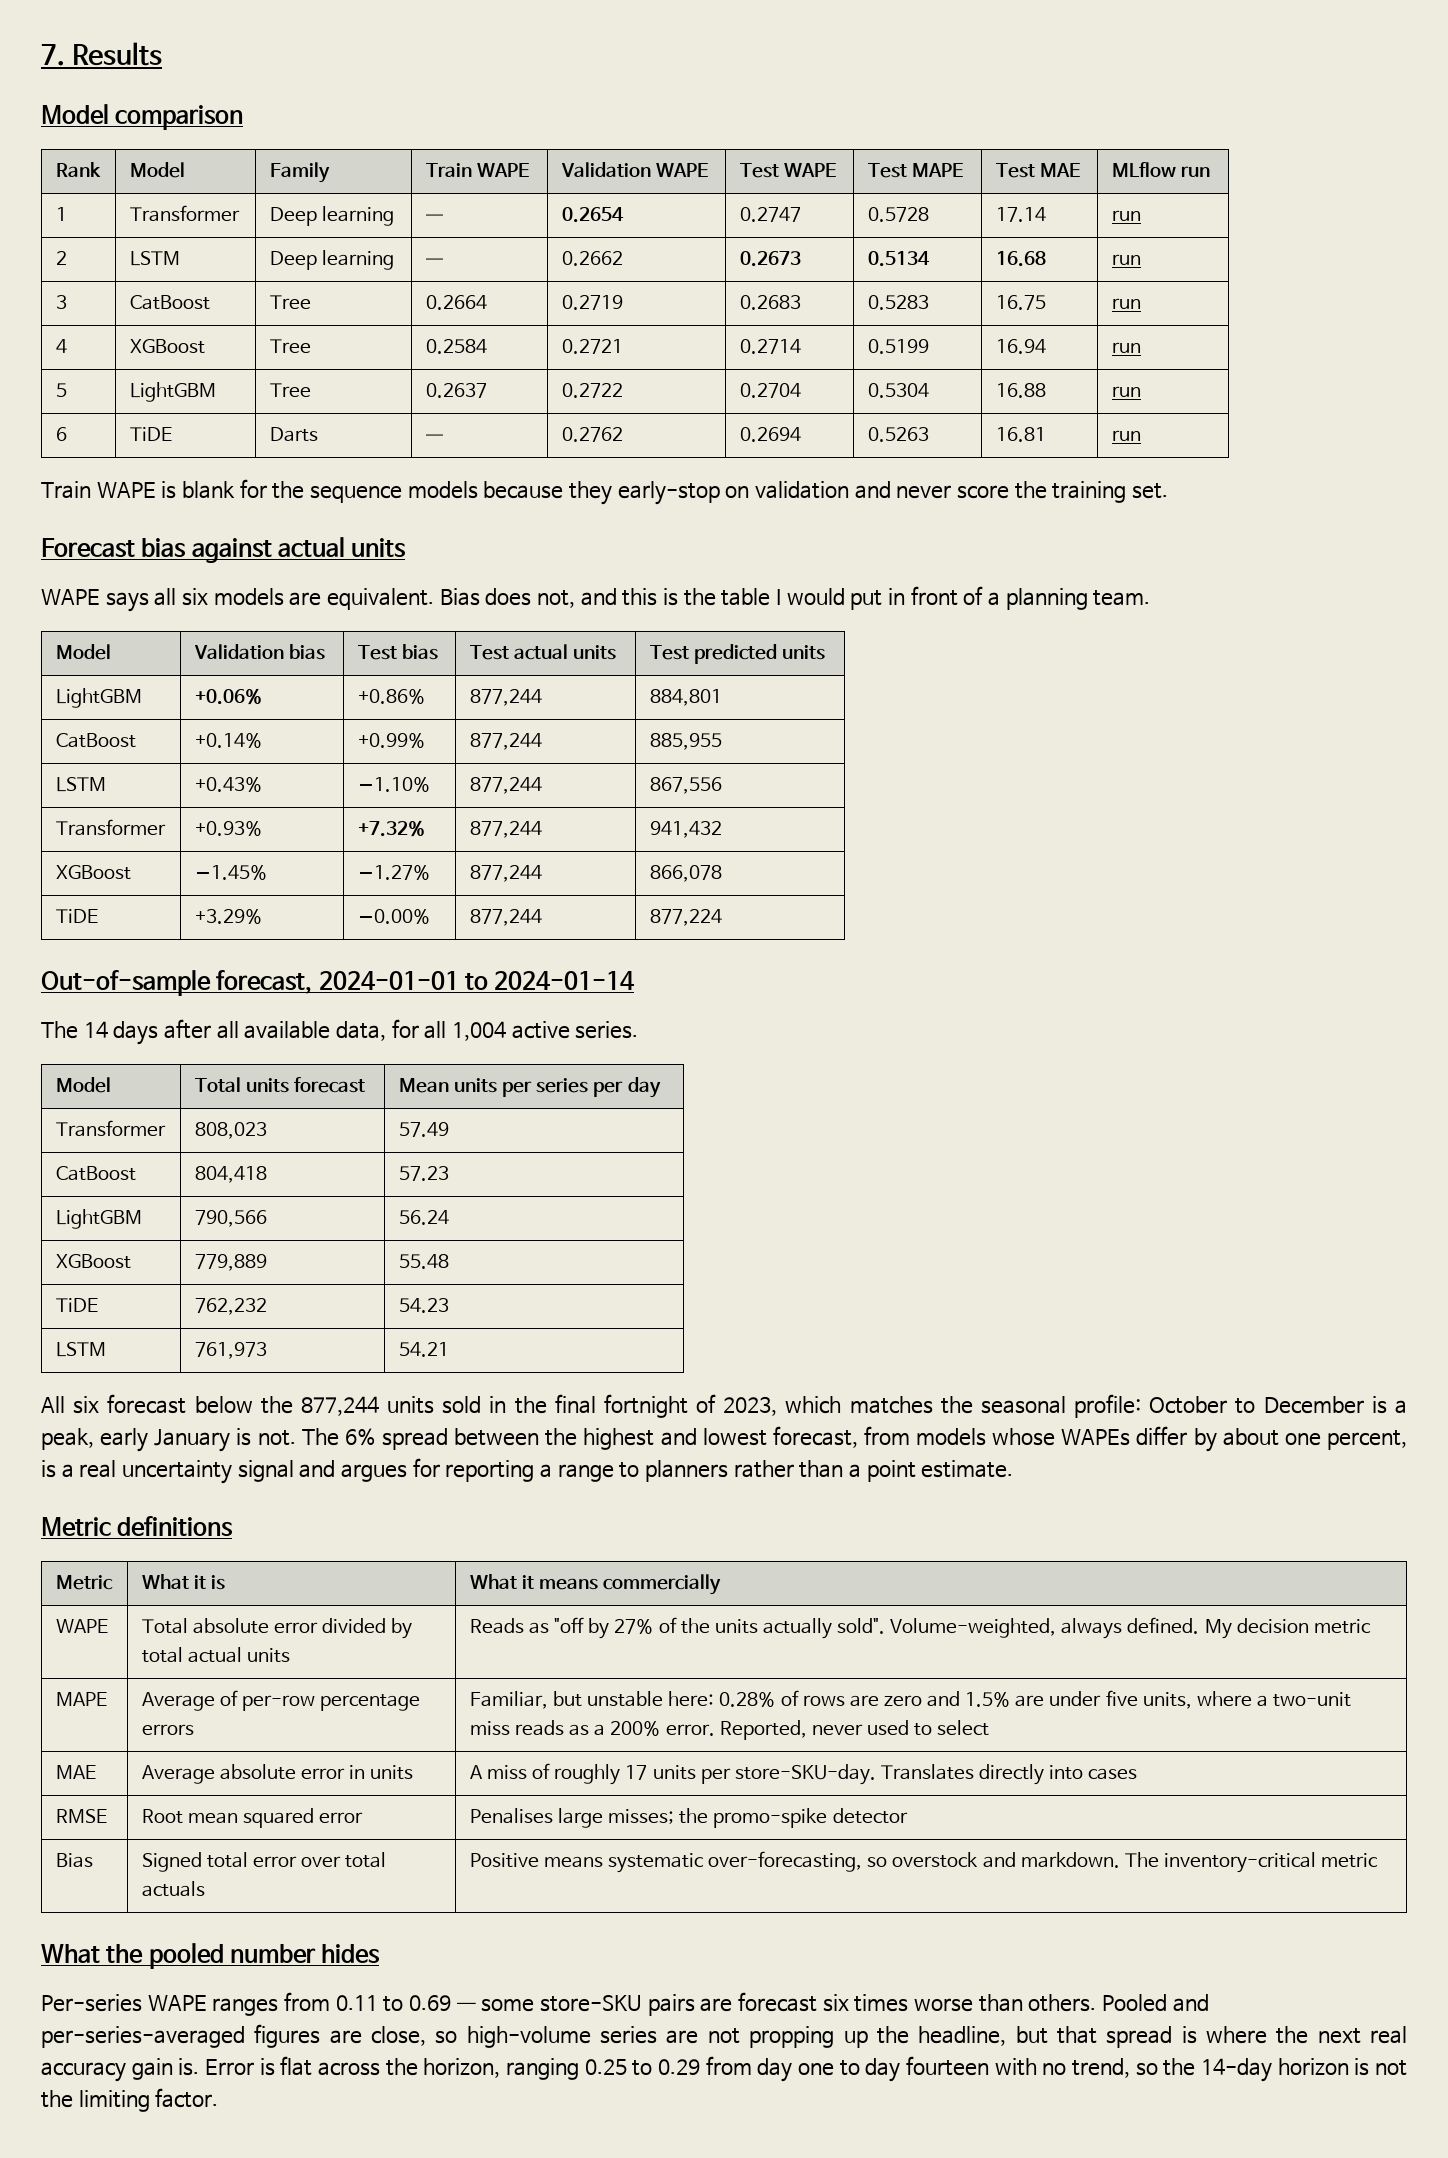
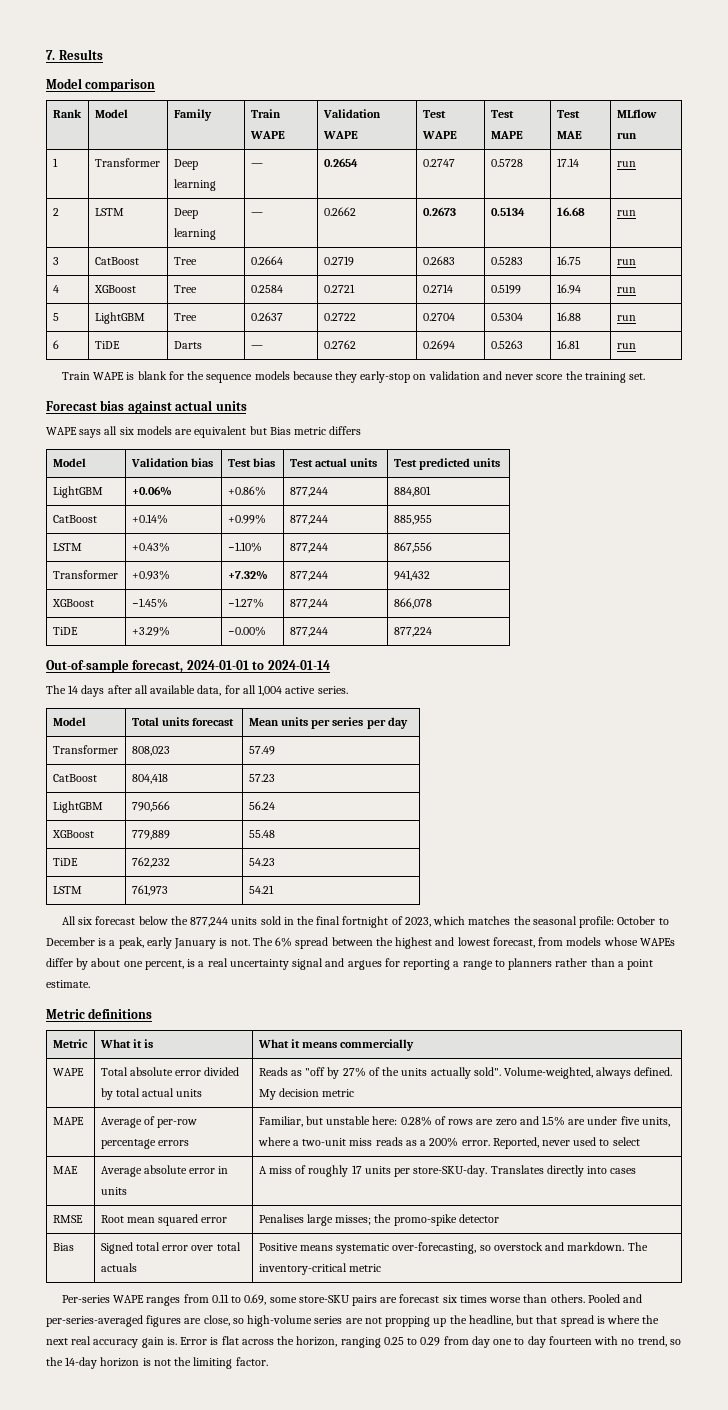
- WAPE says all six models are equivalent. Bias does not, and this is the table I would put in front of a planning team.
+ WAPE says all six models are equivalent but Bias metric differs
- What the pooled number hides
- Per-series WAPE ranges from 0.11 to 0.69 — some store-SKU pairs are forecast six times worse than others.
+ Per-series WAPE ranges from 0.11 to 0.69, some store-SKU pairs are forecast six times worse than others.

